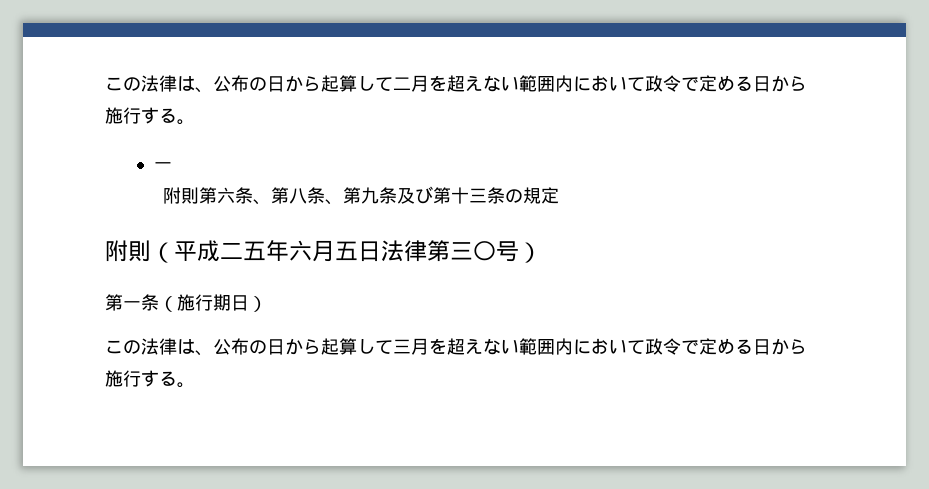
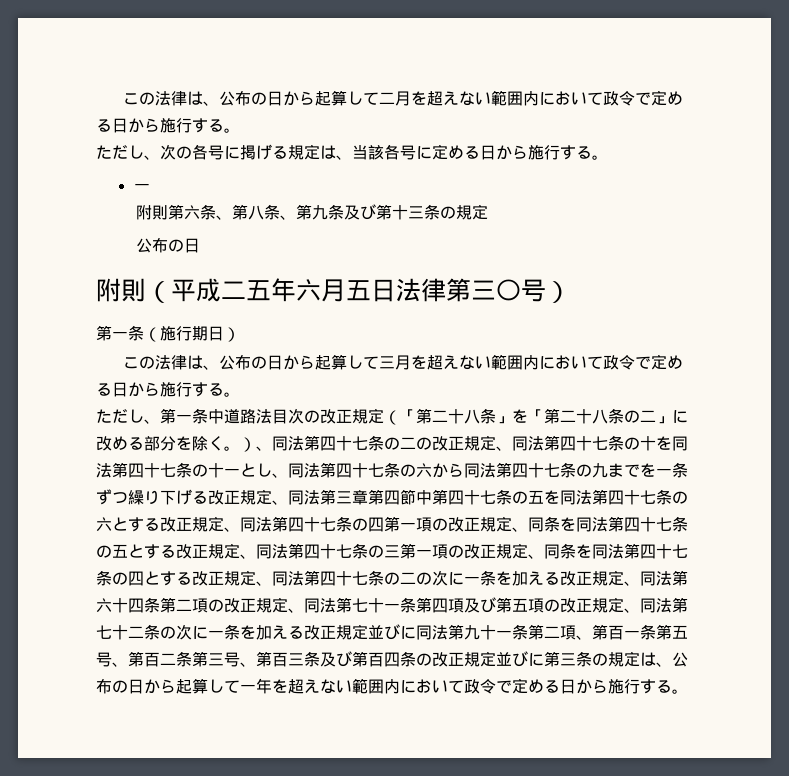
+ ただし、次の各号に掲げる規定は、当該各号に定める日から施行する。
  附則第六条、第八条、第九条及び第十三条の規定
+ 公布の日
+ ただし、第一条中道路法目次の改正規定（「第二十八条」を「第二十八条の二」に改める部分を除く。）、同法第四十七条の二の改正規定、同法第四十七条の十を同法第四十七条の十一とし、同法第四十七条の六から同法第四十七条の九までを一条ずつ繰り下げる改正規定、同法第三章第四節中第四十七条の五を同法第四十七条の六とする改正規定、同法第四十七条の四第一項の改正規定、同条を同法第四十七条の五とする改正規定、同法第四十七条の三第一項の改正規定、同条を同法第四十七条の四とする改正規定、同法第四十七条の二の次に一条を加える改正規定、同法第六十四条第二項の改正規定、同法第七十一条第四項及び第五項の改正規定、同法第七十二条の次に一条を加える改正規定並びに同法第九十一条第二項、第百一条第五号、第百二条第三号、第百三条及び第百四条の改正規定並びに第三条の規定は、公布の日から起算して一年を超えない範囲内において政令で定める日から施行する。

